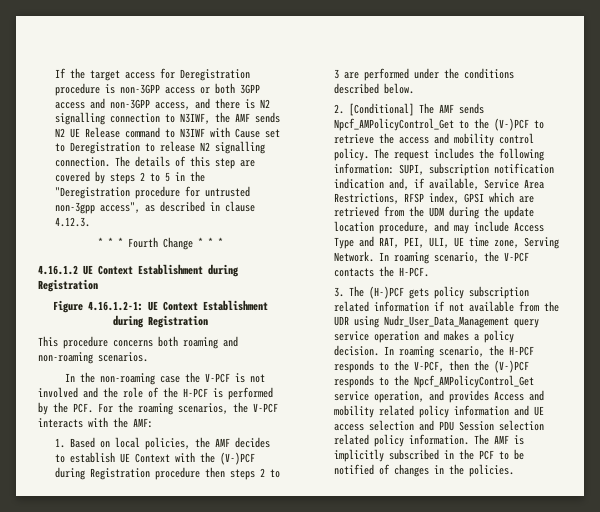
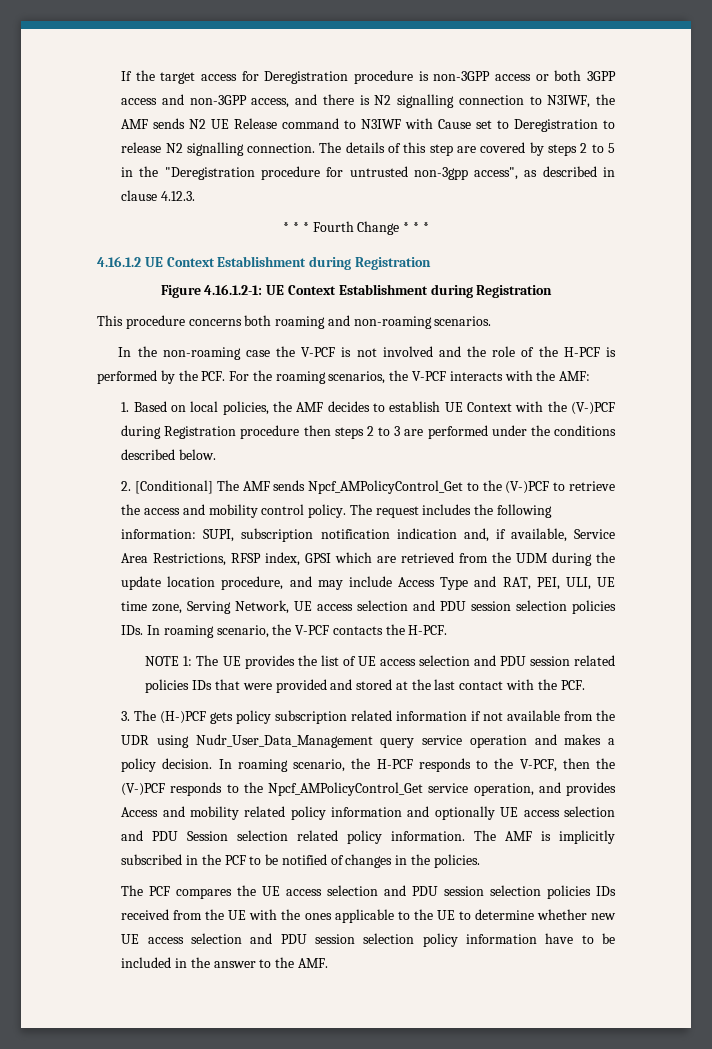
- The request includes the following information: SUPI, subscription notification indication and, if available, Service Area Restrictions, RFSP index, GPSI which are retrieved from the UDM during the update location procedure, and may include Access Type and RAT, PEI, ULI, UE time zone, Serving Network. In roaming scenario, the V-PCF contacts the H-PCF.
+ The request includes the following information: SUPI, subscription notification indication and, if available, Service Area Restrictions, RFSP index, GPSI which are retrieved from the UDM during the update location procedure, and may include Access Type and RAT, PEI, ULI, UE time zone, Serving Network, UE access selection and PDU session selection policies IDs. In roaming scenario, the V-PCF contacts the H-PCF.
+ NOTE 1: The UE provides the list of UE access selection and PDU session related policies IDs that were provided and stored at the last contact with the PCF.
- In roaming scenario, the H-PCF responds to the V-PCF, then the (V-)PCF responds to the Npcf_AMPolicyControl_Get service operation, and provides Access and mobility related policy information and UE access selection and PDU Session selection related policy information.
+ In roaming scenario, the H-PCF responds to the V-PCF, then the (V-)PCF responds to the Npcf_AMPolicyControl_Get service operation, and provides Access and mobility related policy information and optionally UE access selection and PDU Session selection related policy information.
+ The PCF compares the UE access selection and PDU session selection policies IDs received from the UE with the ones applicable to the UE to determine whether new UE access selection and PDU session selection policy information have to be included in the answer to the AMF.

